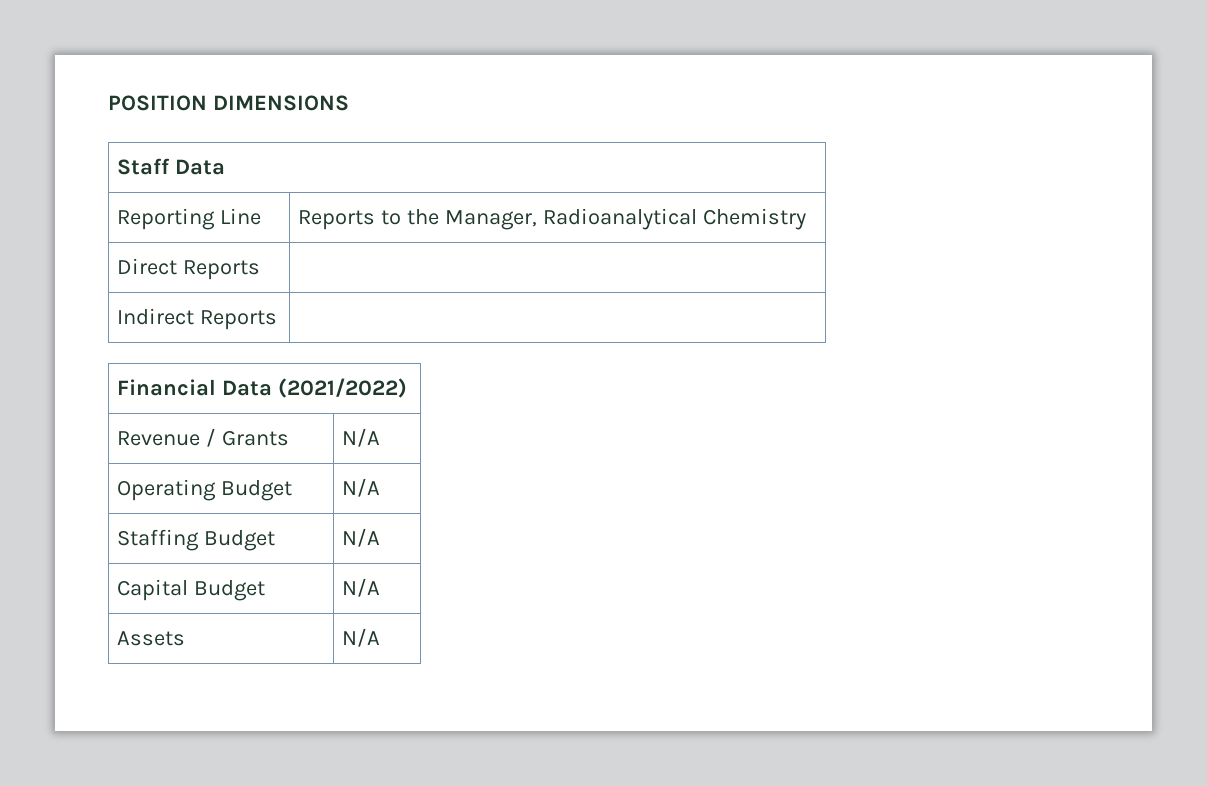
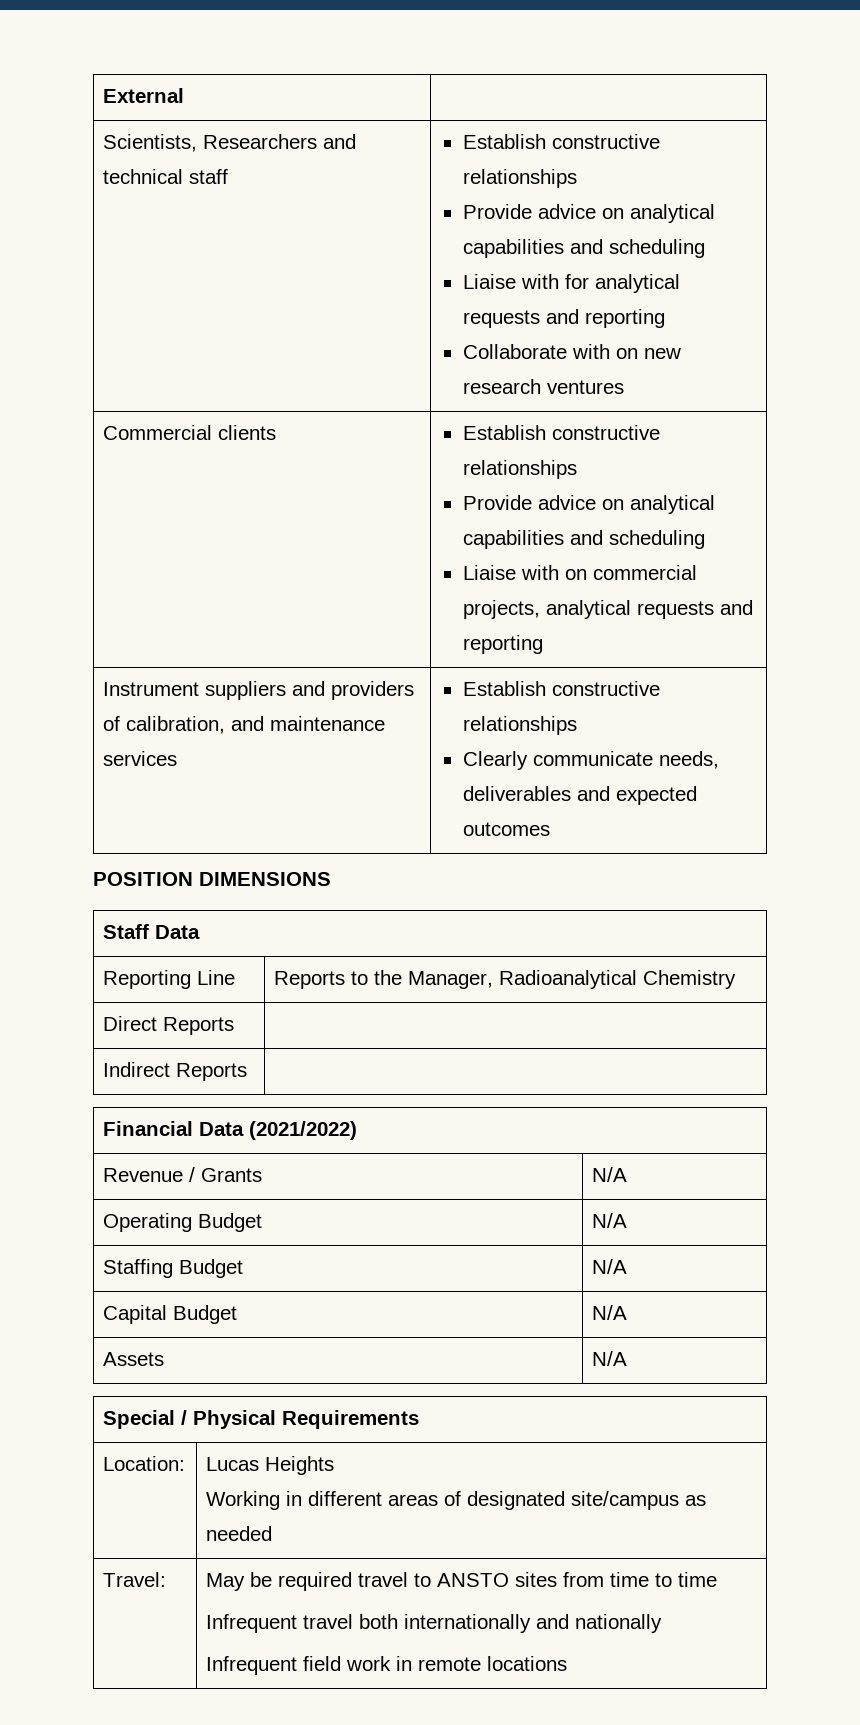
+ External |
+ Scientists, Researchers and technical staff | Establish constructive relationships
+ Provide advice on analytical capabilities and scheduling
+ Liaise with for analytical requests and reporting
+ Collaborate with on new research ventures
+ Commercial clients | Establish constructive relationships
+ Provide advice on analytical capabilities and scheduling
+ Liaise with on commercial projects, analytical requests and reporting
+ Instrument suppliers and providers of calibration, and maintenance services | Establish constructive relationships
+ Clearly communicate needs, deliverables and expected outcomes
+ Special / Physical Requirements
+ Location: | Lucas Heights
+ Working in different areas of designated site/campus as needed
+ Travel: | May be required travel to ANSTO sites from time to time
+ Infrequent travel both internationally and nationally
+ Infrequent field work in remote locations

